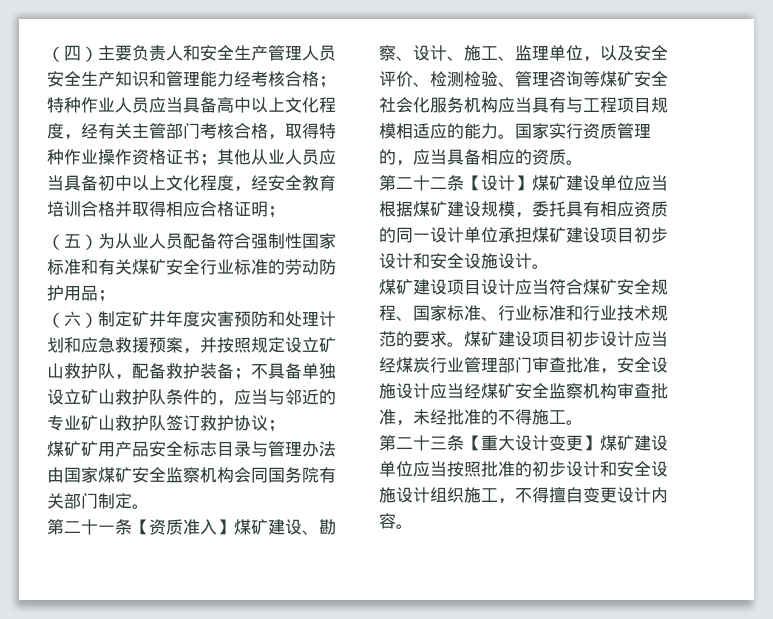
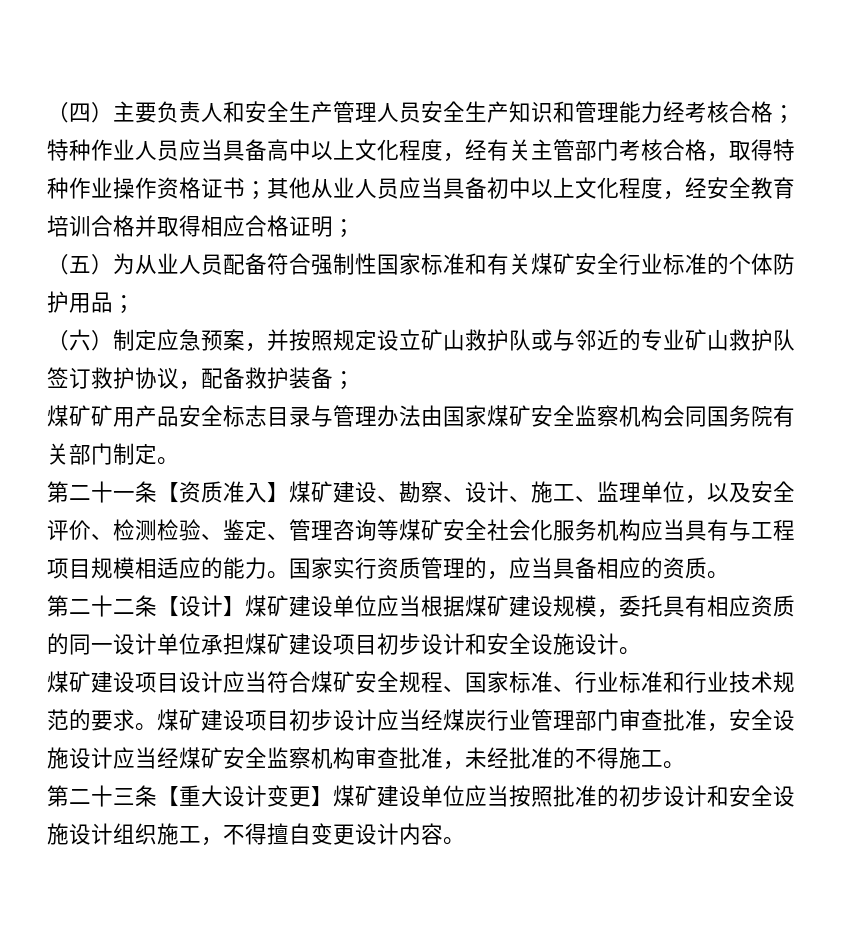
- （五）为从业人员配备符合强制性国家标准和有关煤矿安全行业标准的劳动防护用品；
+ （五）为从业人员配备符合强制性国家标准和有关煤矿安全行业标准的个体防护用品；
- （六）制定矿井年度灾害预防和处理计划和应急救援预案，并按照规定设立矿山救护队，配备救护装备；不具备单独设立矿山救护队条件的，应当与邻近的专业矿山救护队签订救护协议；
+ （六）制定应急预案，并按照规定设立矿山救护队或与邻近的专业矿山救护队签订救护协议，配备救护装备；
- 第二十一条【资质准入】煤矿建设、勘察、设计、施工、监理单位，以及安全评价、检测检验、管理咨询等煤矿安全社会化服务机构应当具有与工程项目规模相适应的能力。
+ 第二十一条【资质准入】煤矿建设、勘察、设计、施工、监理单位，以及安全评价、检测检验、鉴定、管理咨询等煤矿安全社会化服务机构应当具有与工程项目规模相适应的能力。

